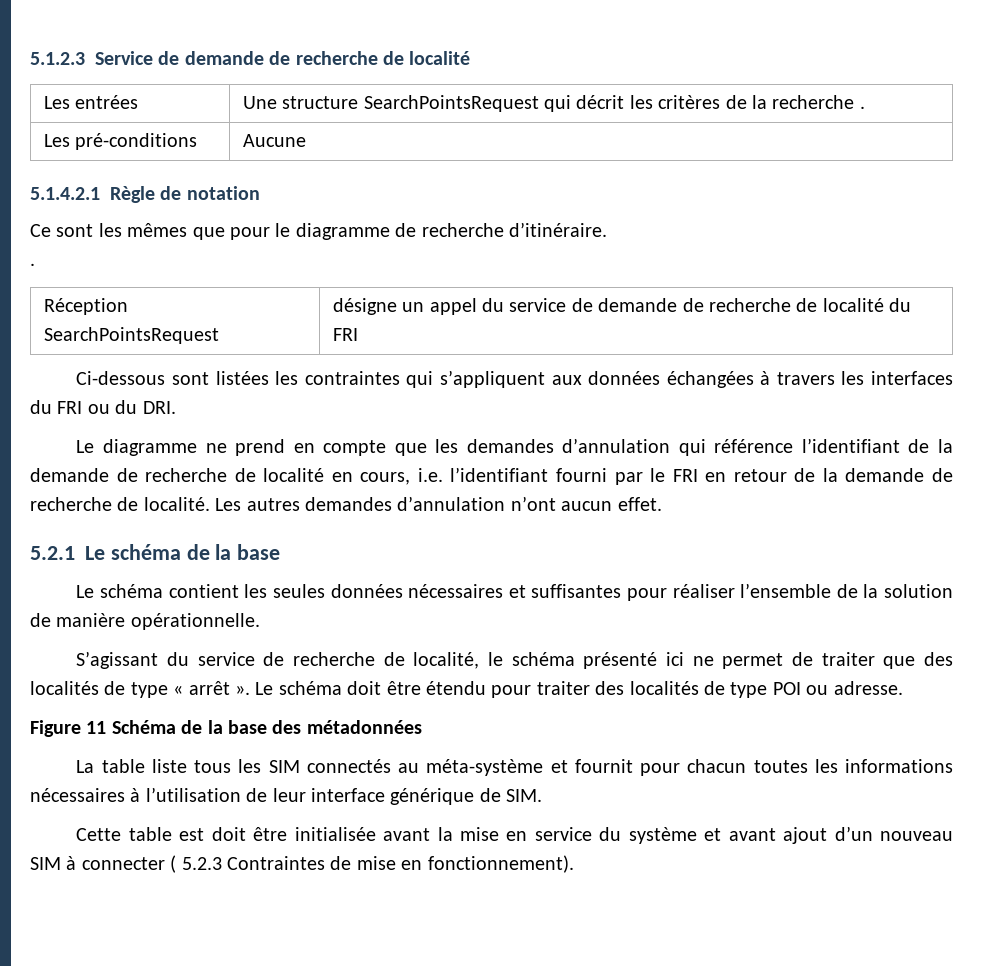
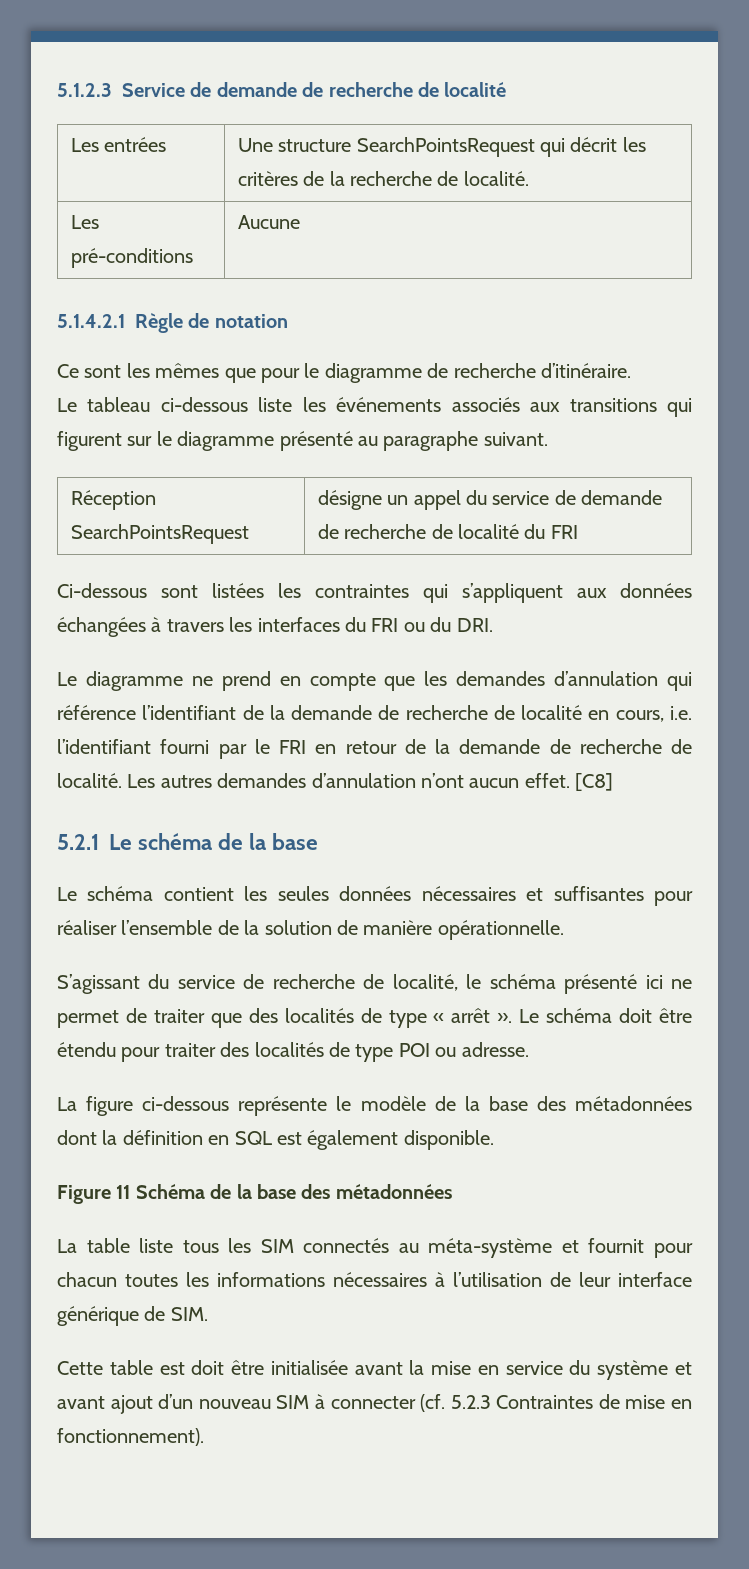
- Les entrées | Une structure SearchPointsRequest qui décrit les critères de la recherche .
+ Les entrées | Une structure SearchPointsRequest qui décrit les critères de la recherche de localité.
  Ce sont les mêmes que pour le diagramme de recherche d’itinéraire.
- .
+ Le tableau ci-dessous liste les événements associés aux transitions qui figurent sur le diagramme présenté au paragraphe suivant.
+ [C8]
+ La figure ci-dessous représente le modèle de la base des métadonnées dont la définition en SQL est également disponible.
- Cette table est doit être initialisée avant la mise en service du système et avant ajout d’un nouveau SIM à connecter ( 5.2.3 Contraintes de mise en fonctionnement).
+ Cette table est doit être initialisée avant la mise en service du système et avant ajout d’un nouveau SIM à connecter (cf. 5.2.3 Contraintes de mise en fonctionnement).

